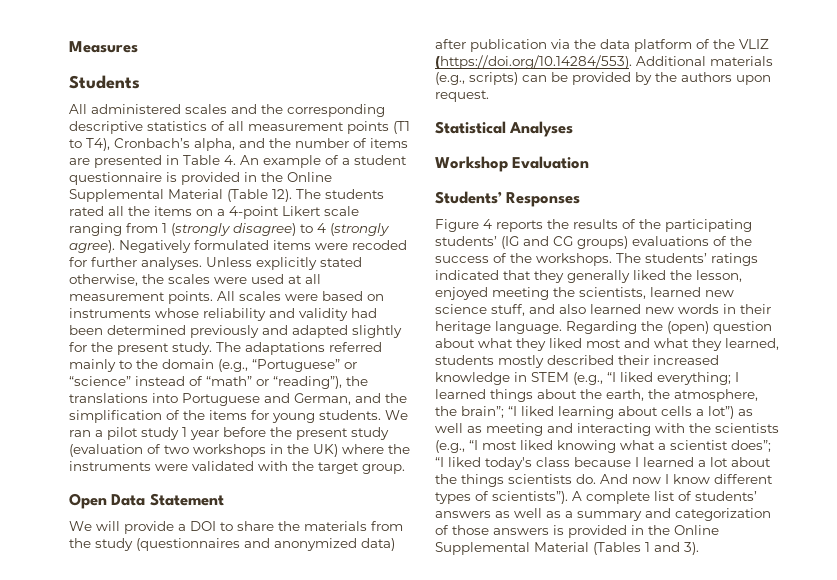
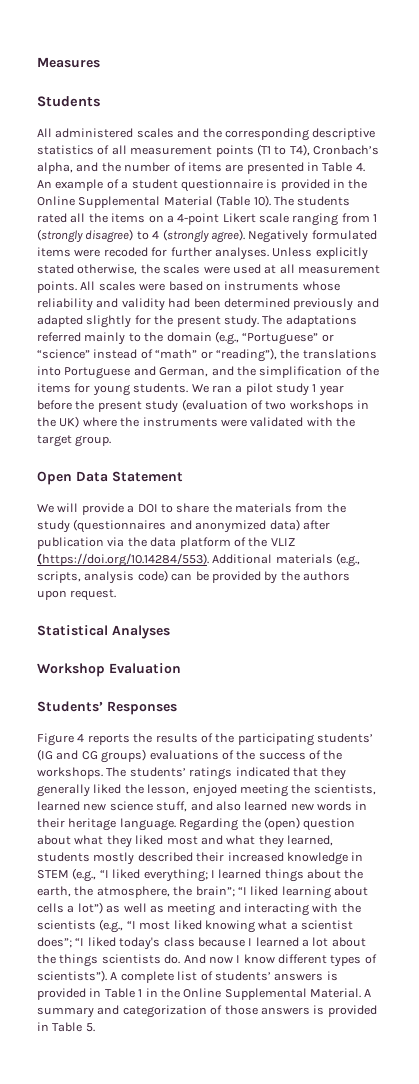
- All administered scales and the corresponding descriptive statistics of all measurement points (T1 to T4), Cronbach’s alpha, and the number of items are presented in Table 4. An example of a student questionnaire is provided in the Online Supplemental Material (Table 12).
+ All administered scales and the corresponding descriptive statistics of all measurement points (T1 to T4), Cronbach’s alpha, and the number of items are presented in Table 4. An example of a student questionnaire is provided in the Online Supplemental Material (Table 10).
- We will provide a DOI to share the materials from the study (questionnaires and anonymized data) after publication via the data platform of the VLIZ (https://doi.org/10.14284/553). Additional materials (e.g., scripts) can be provided by the authors upon request.
+ We will provide a DOI to share the materials from the study (questionnaires and anonymized data) after publication via the data platform of the VLIZ (https://doi.org/10.14284/553). Additional materials (e.g., scripts, analysis code) can be provided by the authors upon request.
- A complete list of students’ answers as well as a summary and categorization of those answers is provided in the Online Supplemental Material (Tables 1 and 3).
+ A complete list of students’ answers is provided in Table 1 in the Online Supplemental Material. A summary and categorization of those answers is provided in Table 5.

